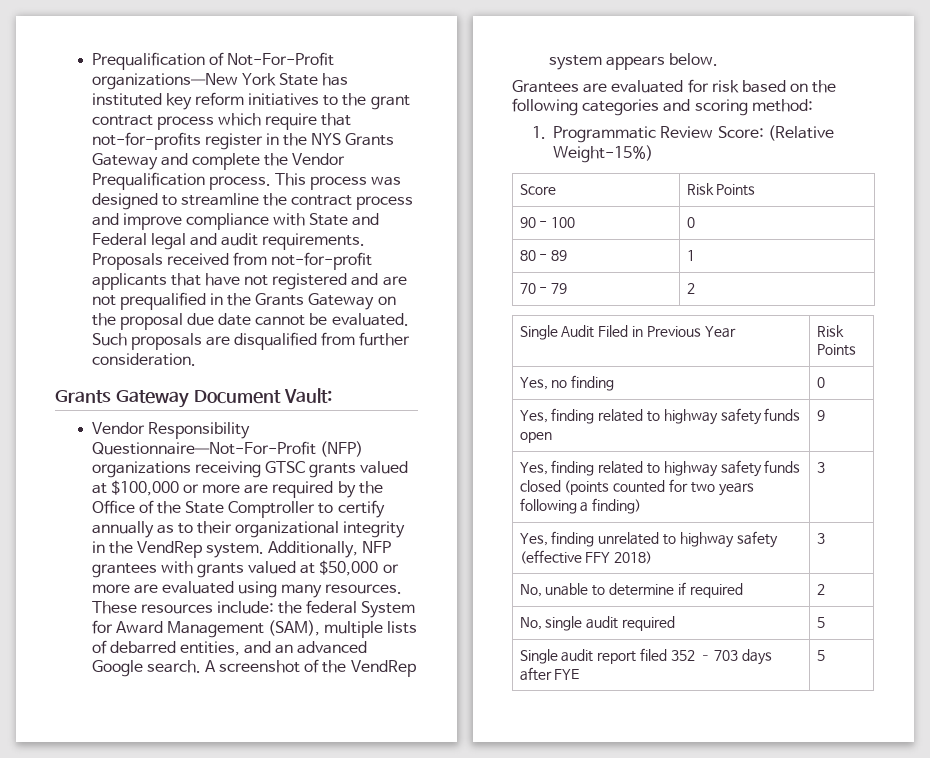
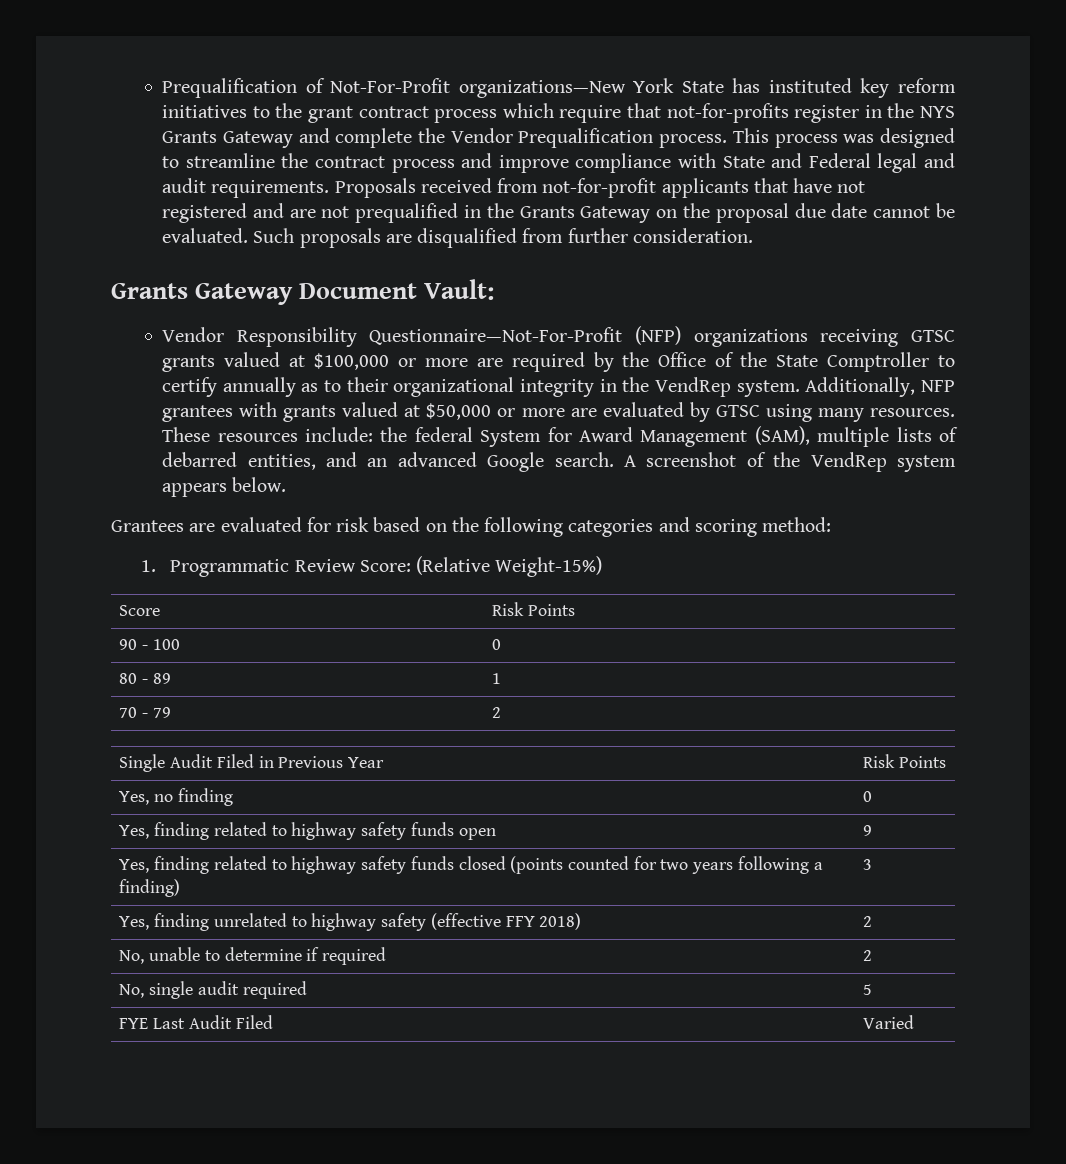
- Additionally, NFP grantees with grants valued at $50,000 or more are evaluated using many resources.
+ Additionally, NFP grantees with grants valued at $50,000 or more are evaluated by GTSC using many resources.
- Yes, finding unrelated to highway safety (effective FFY 2018) | 3
+ Yes, finding unrelated to highway safety (effective FFY 2018) | 2
- Single audit report filed 352 – 703 days after FYE | 5
+ FYE Last Audit Filed | Varied

